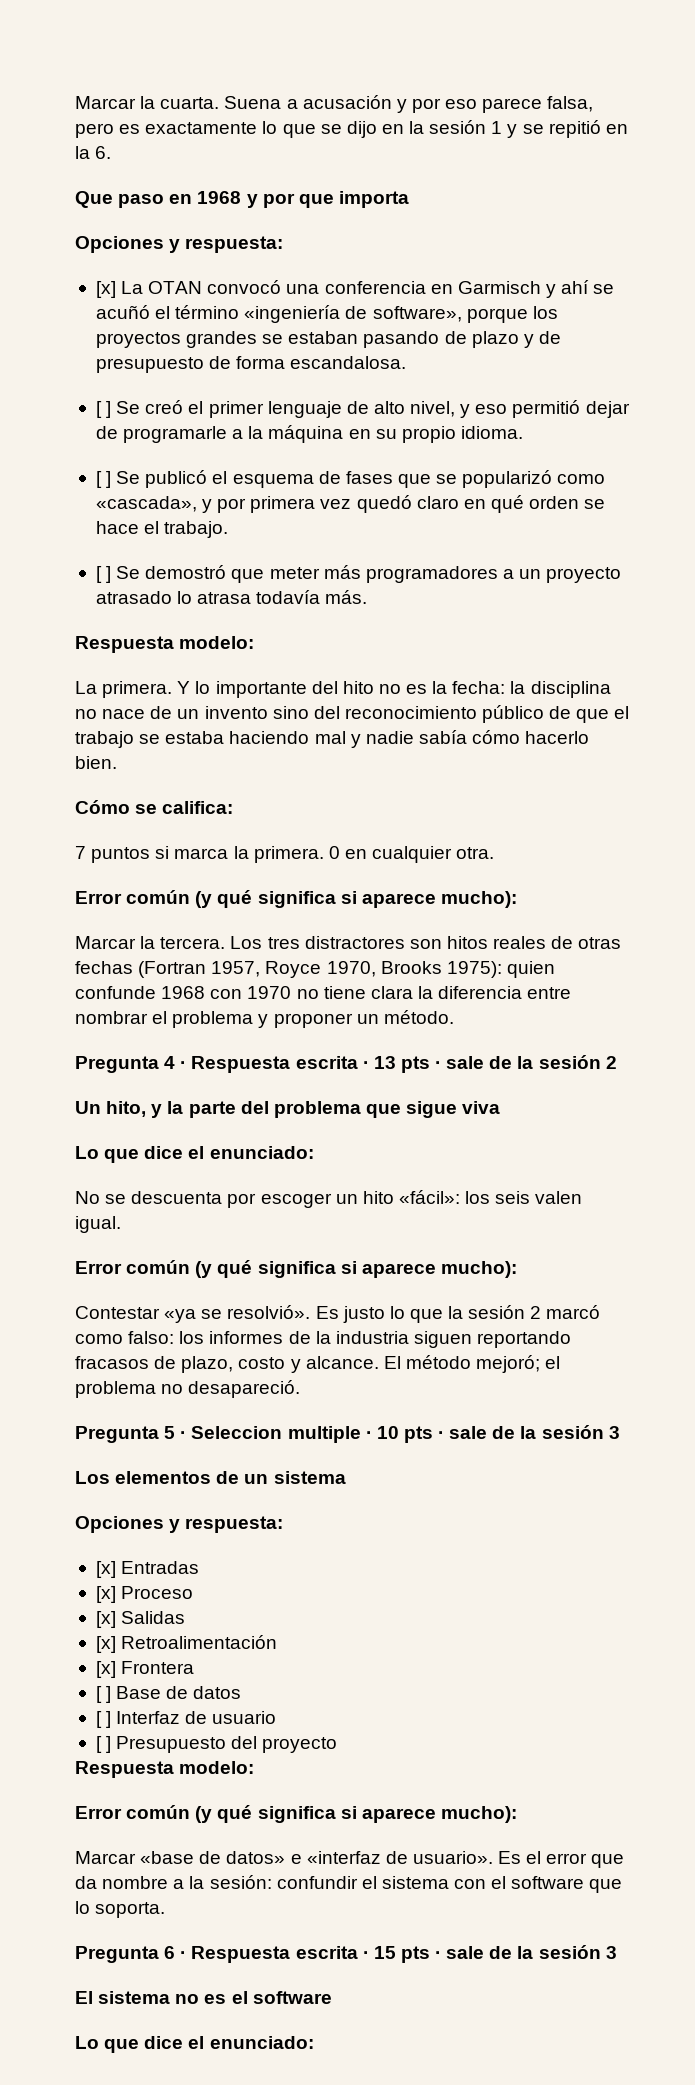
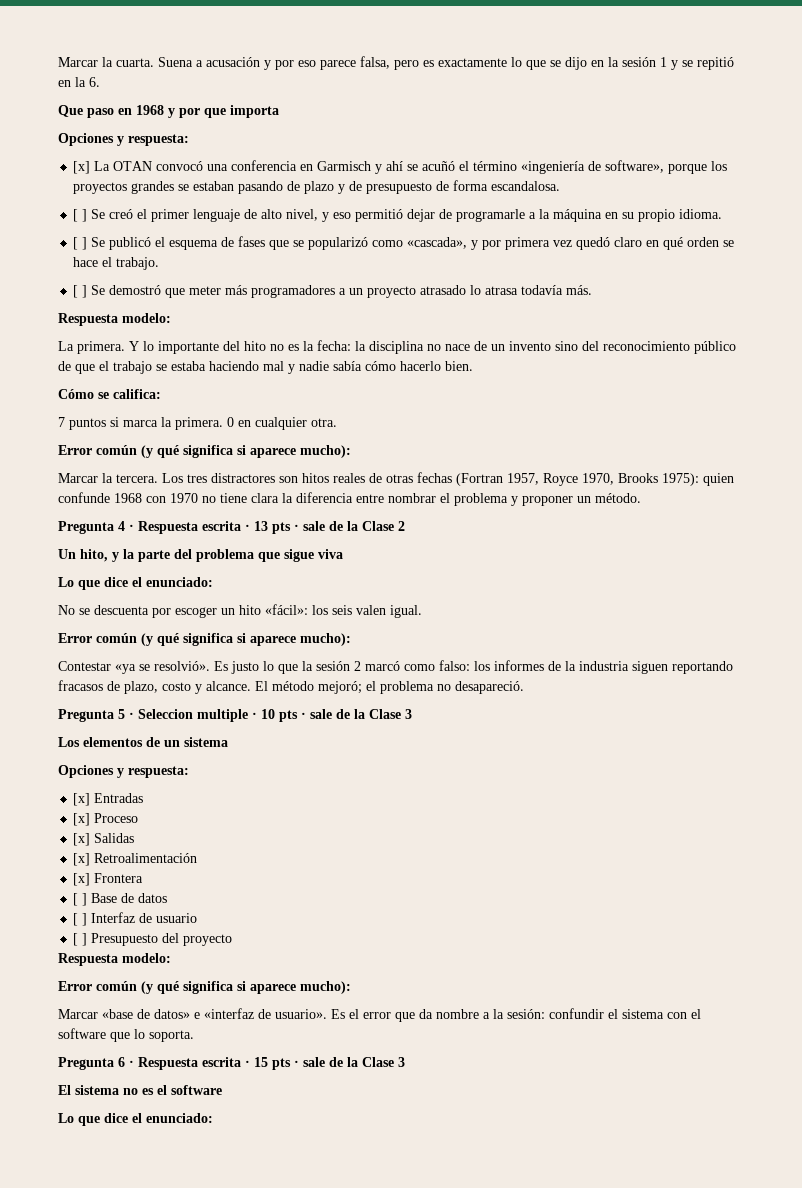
- Pregunta 4 · Respuesta escrita · 13 pts · sale de la sesión 2
+ Pregunta 4 · Respuesta escrita · 13 pts · sale de la Clase 2
- Pregunta 5 · Seleccion multiple · 10 pts · sale de la sesión 3
+ Pregunta 5 · Seleccion multiple · 10 pts · sale de la Clase 3
- Pregunta 6 · Respuesta escrita · 15 pts · sale de la sesión 3
+ Pregunta 6 · Respuesta escrita · 15 pts · sale de la Clase 3

